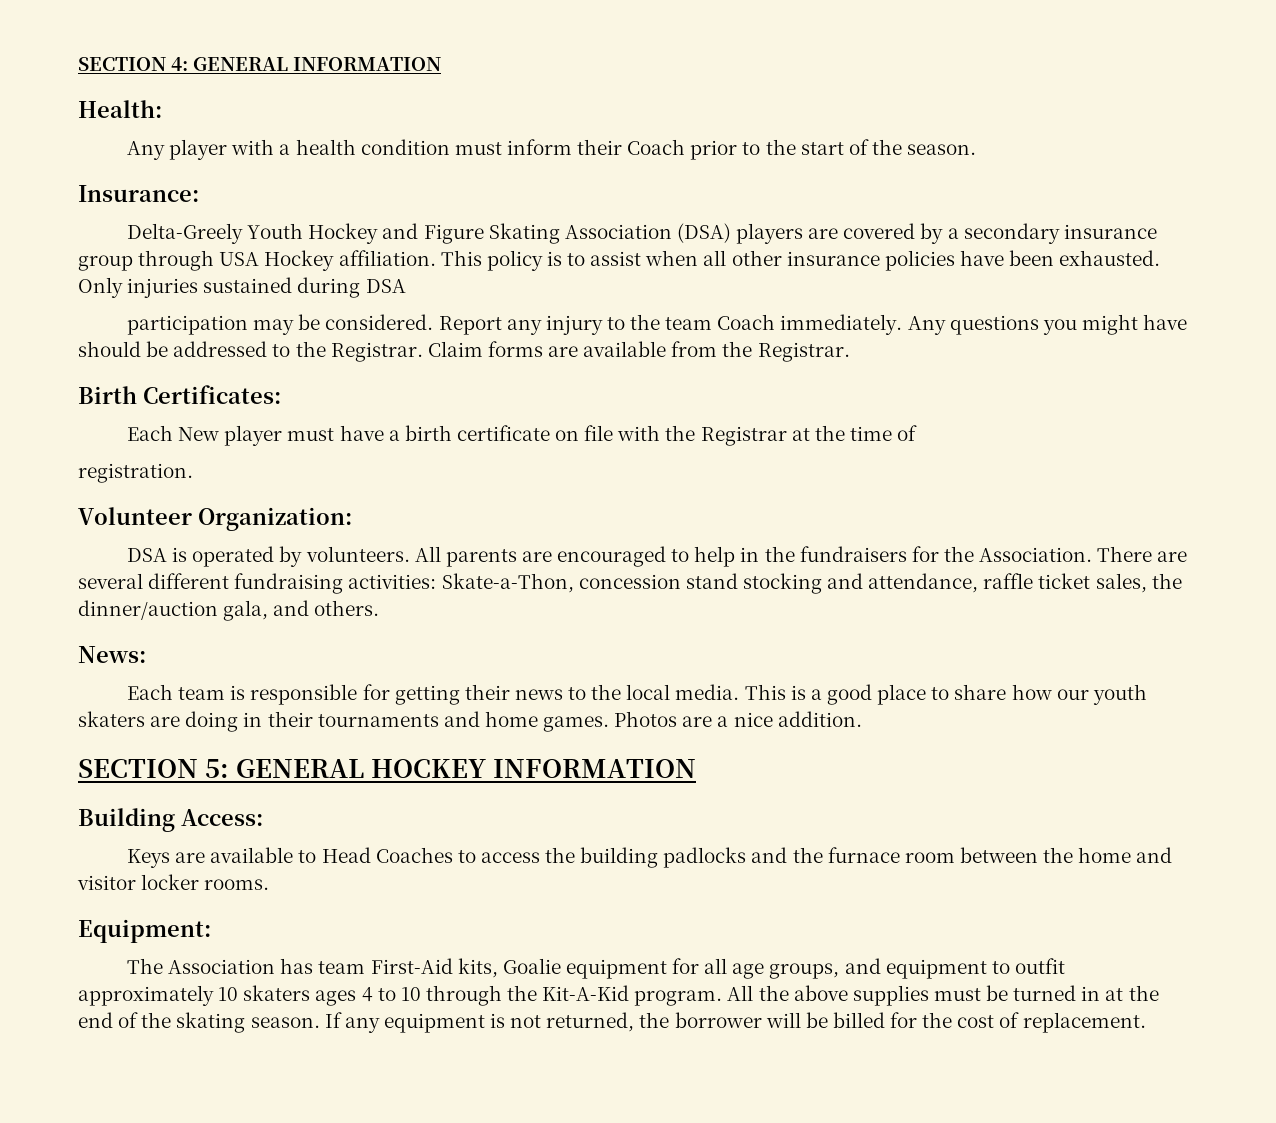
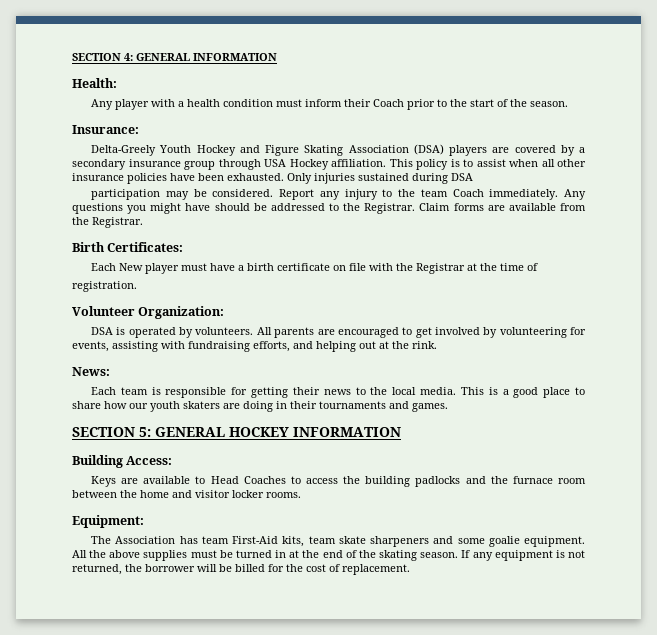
- All parents are encouraged to help in the fundraisers for the Association. There are several different fundraising activities: Skate-a-Thon, concession stand stocking and attendance, raffle ticket sales, the dinner/auction gala, and others.
+ All parents are encouraged to get involved by volunteering for events, assisting with fundraising efforts, and helping out at the rink.
- This is a good place to share how our youth skaters are doing in their tournaments and home games. Photos are a nice addition.
+ This is a good place to share how our youth skaters are doing in their tournaments and games.
- The Association has team First-Aid kits, Goalie equipment for all age groups, and equipment to outfit approximately 10 skaters ages 4 to 10 through the Kit-A-Kid program.
+ The Association has team First-Aid kits, team skate sharpeners and some goalie equipment.

